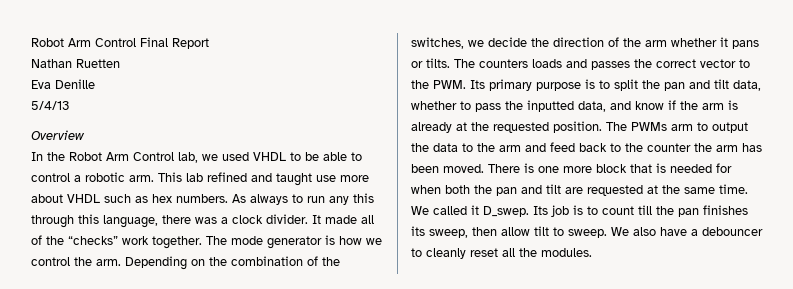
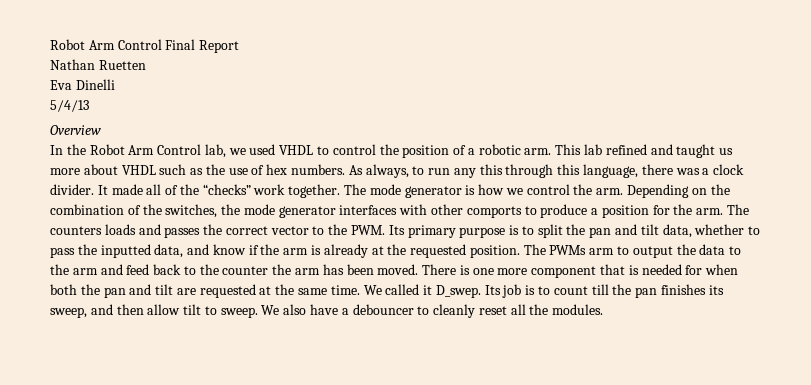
- Eva Denille
+ Eva Dinelli
- In the Robot Arm Control lab, we used VHDL to be able to control a robotic arm.
+ In the Robot Arm Control lab, we used VHDL to control the position of a robotic arm.
- This lab refined and taught use more about VHDL such as hex numbers.
+ This lab refined and taught us more about VHDL such as the use of hex numbers.
- As always to run any this through this language, there was a clock divider.
+ As always, to run any this through this language, there was a clock divider.
- Depending on the combination of the switches, we decide the direction of the arm whether it pans or tilts.
+ Depending on the combination of the switches, the mode generator interfaces with other comports to produce a position for the arm.
- There is one more block that is needed for when both the pan and tilt are requested at the same time.
+ There is one more component that is needed for when both the pan and tilt are requested at the same time.
- Its job is to count till the pan finishes its sweep, then allow tilt to sweep.
+ Its job is to count till the pan finishes its sweep, and then allow tilt to sweep.

